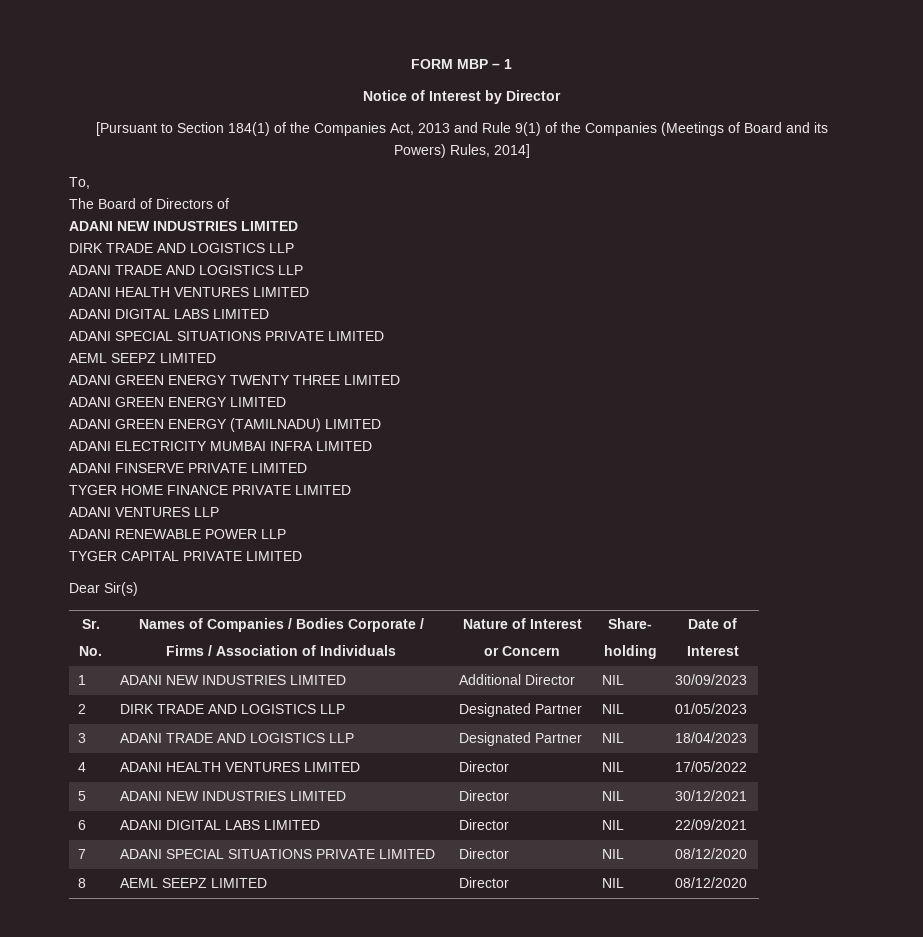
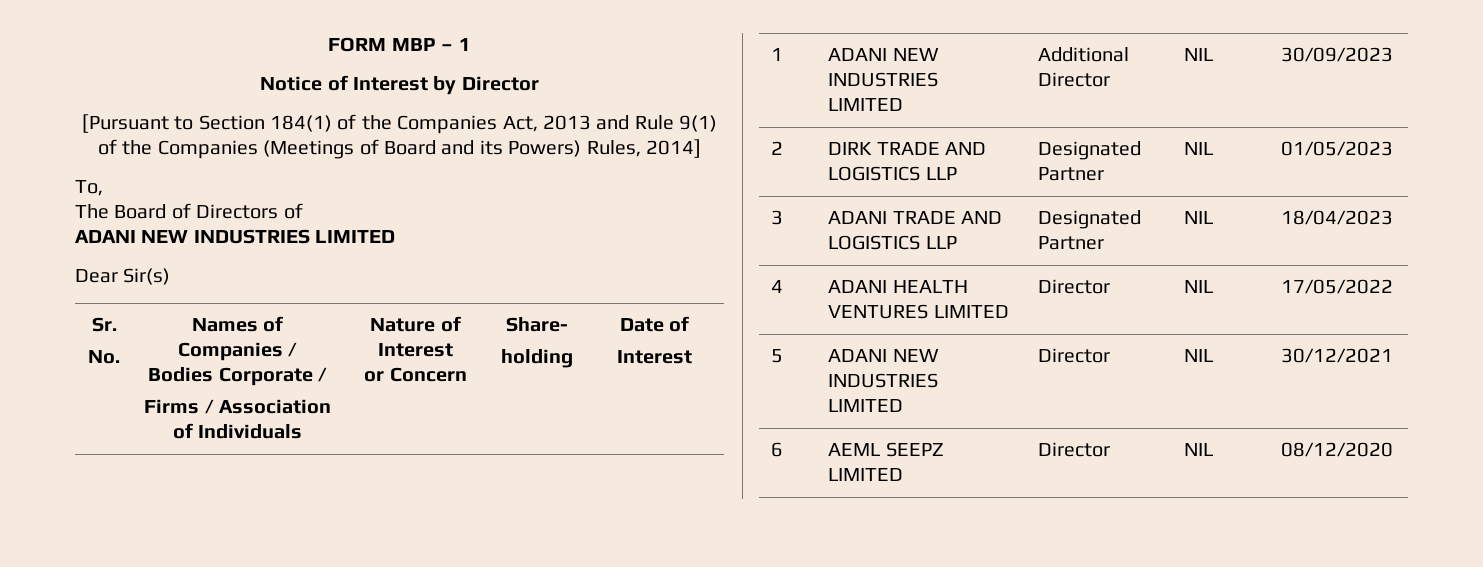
  The Board of Directors of
  ADANI NEW INDUSTRIES LIMITED
- DIRK TRADE AND LOGISTICS LLP
- ADANI TRADE AND LOGISTICS LLP
- ADANI HEALTH VENTURES LIMITED
- ADANI DIGITAL LABS LIMITED
- ADANI SPECIAL SITUATIONS PRIVATE LIMITED
- AEML SEEPZ LIMITED
- ADANI GREEN ENERGY TWENTY THREE LIMITED
- ADANI GREEN ENERGY LIMITED
- ADANI GREEN ENERGY (TAMILNADU) LIMITED
- ADANI ELECTRICITY MUMBAI INFRA LIMITED
- ADANI FINSERVE PRIVATE LIMITED
- TYGER HOME FINANCE PRIVATE LIMITED
- ADANI VENTURES LLP
- ADANI RENEWABLE POWER LLP
- TYGER CAPITAL PRIVATE LIMITED
- 6 | ADANI DIGITAL LABS LIMITED | Director | NIL | 22/09/2021
- 7 | ADANI SPECIAL SITUATIONS PRIVATE LIMITED | Director | NIL | 08/12/2020
- 8 | AEML SEEPZ LIMITED | Director | NIL | 08/12/2020
+ 6 | AEML SEEPZ LIMITED | Director | NIL | 08/12/2020

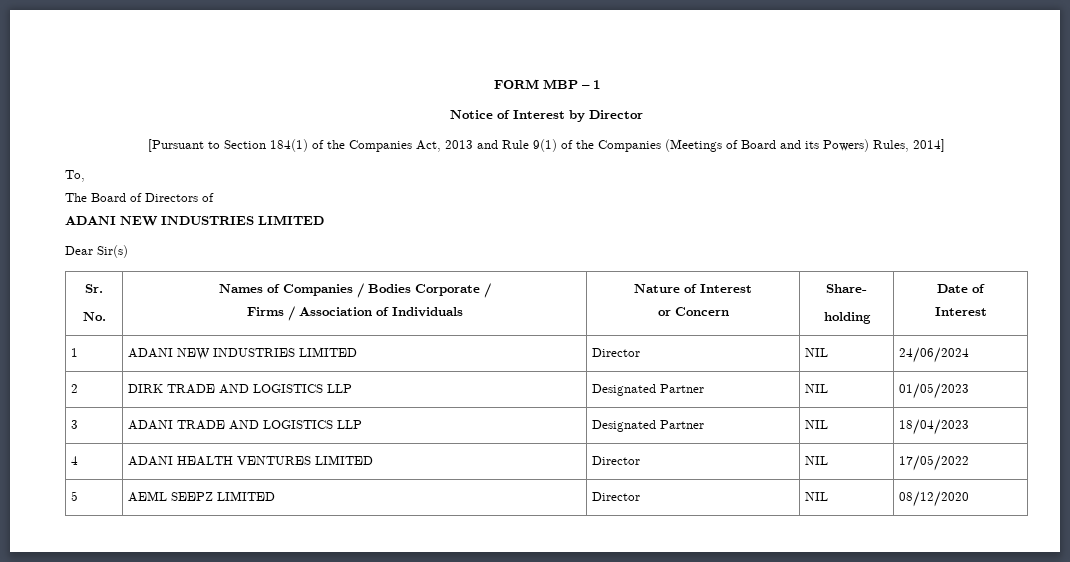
- 1 | ADANI NEW INDUSTRIES LIMITED | Additional Director | NIL | 30/09/2023
+ 1 | ADANI NEW INDUSTRIES LIMITED | Director | NIL | 24/06/2024
- 5 | ADANI NEW INDUSTRIES LIMITED | Director | NIL | 30/12/2021
- 6 | AEML SEEPZ LIMITED | Director | NIL | 08/12/2020
+ 5 | AEML SEEPZ LIMITED | Director | NIL | 08/12/2020

